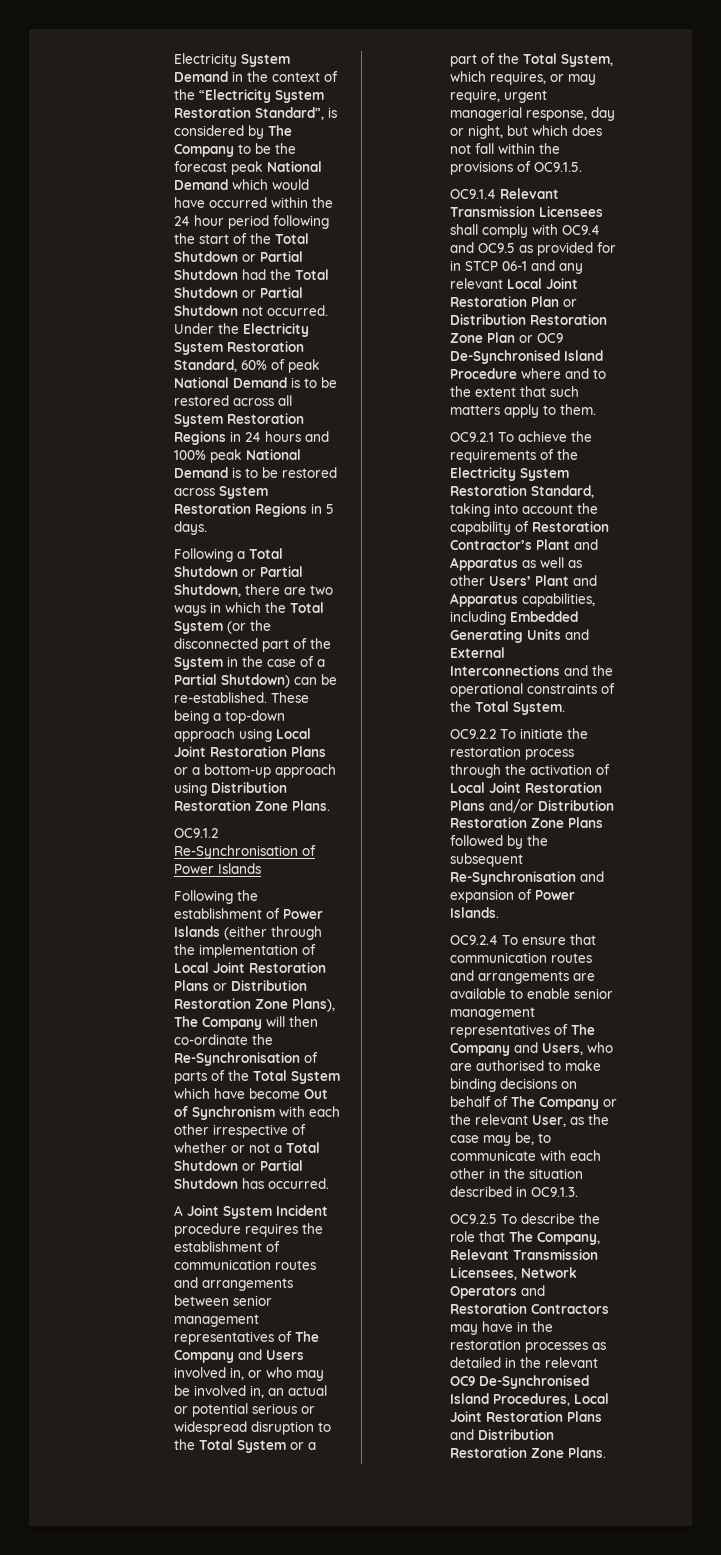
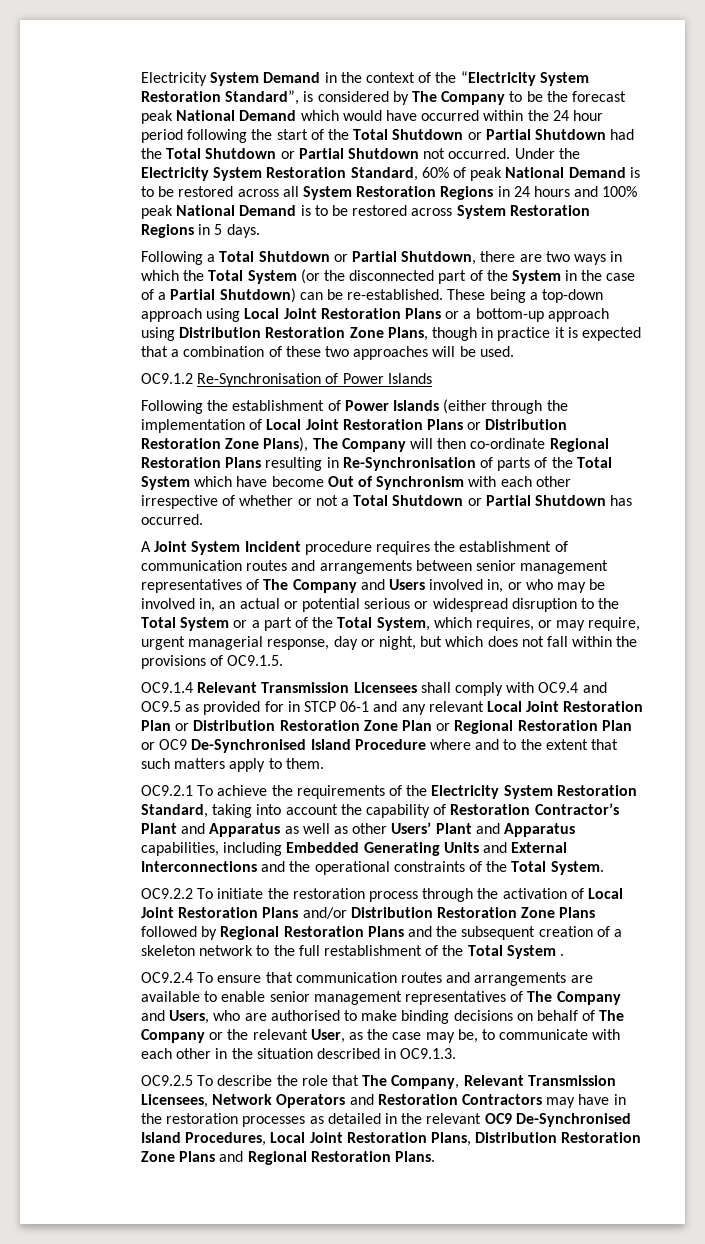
- These being a top-down approach using Local Joint Restoration Plans or a bottom-up approach using Distribution Restoration Zone Plans.
+ These being a top-down approach using Local Joint Restoration Plans or a bottom-up approach using Distribution Restoration Zone Plans, though in practice it is expected that a combination of these two approaches will be used.
- Following the establishment of Power Islands (either through the implementation of Local Joint Restoration Plans or Distribution Restoration Zone Plans), The Company will then co-ordinate the Re-Synchronisation of parts of the Total System which have become Out of Synchronism with each other irrespective of whether or not a Total Shutdown or Partial Shutdown has occurred.
+ Following the establishment of Power Islands (either through the implementation of Local Joint Restoration Plans or Distribution Restoration Zone Plans), The Company will then co-ordinate Regional Restoration Plans resulting in Re-Synchronisation of parts of the Total System which have become Out of Synchronism with each other irrespective of whether or not a Total Shutdown or Partial Shutdown has occurred.
- OC9.1.4 Relevant Transmission Licensees shall comply with OC9.4 and OC9.5 as provided for in STCP 06-1 and any relevant Local Joint Restoration Plan or Distribution Restoration Zone Plan or OC9 De-Synchronised Island Procedure where and to the extent that such matters apply to them.
+ OC9.1.4 Relevant Transmission Licensees shall comply with OC9.4 and OC9.5 as provided for in STCP 06-1 and any relevant Local Joint Restoration Plan or Distribution Restoration Zone Plan or Regional Restoration Plan or OC9 De-Synchronised Island Procedure where and to the extent that such matters apply to them.
- OC9.2.2 To initiate the restoration process through the activation of Local Joint Restoration Plans and/or Distribution Restoration Zone Plans followed by the subsequent Re-Synchronisation and expansion of Power Islands.
+ OC9.2.2 To initiate the restoration process through the activation of Local Joint Restoration Plans and/or Distribution Restoration Zone Plans followed by Regional Restoration Plans and the subsequent creation of a skeleton network to the full restablishment of the Total System .
- OC9.2.5 To describe the role that The Company, Relevant Transmission Licensees, Network Operators and Restoration Contractors may have in the restoration processes as detailed in the relevant OC9 De-Synchronised Island Procedures, Local Joint Restoration Plans and Distribution Restoration Zone Plans.
+ OC9.2.5 To describe the role that The Company, Relevant Transmission Licensees, Network Operators and Restoration Contractors may have in the restoration processes as detailed in the relevant OC9 De-Synchronised Island Procedures, Local Joint Restoration Plans, Distribution Restoration Zone Plans and Regional Restoration Plans.

